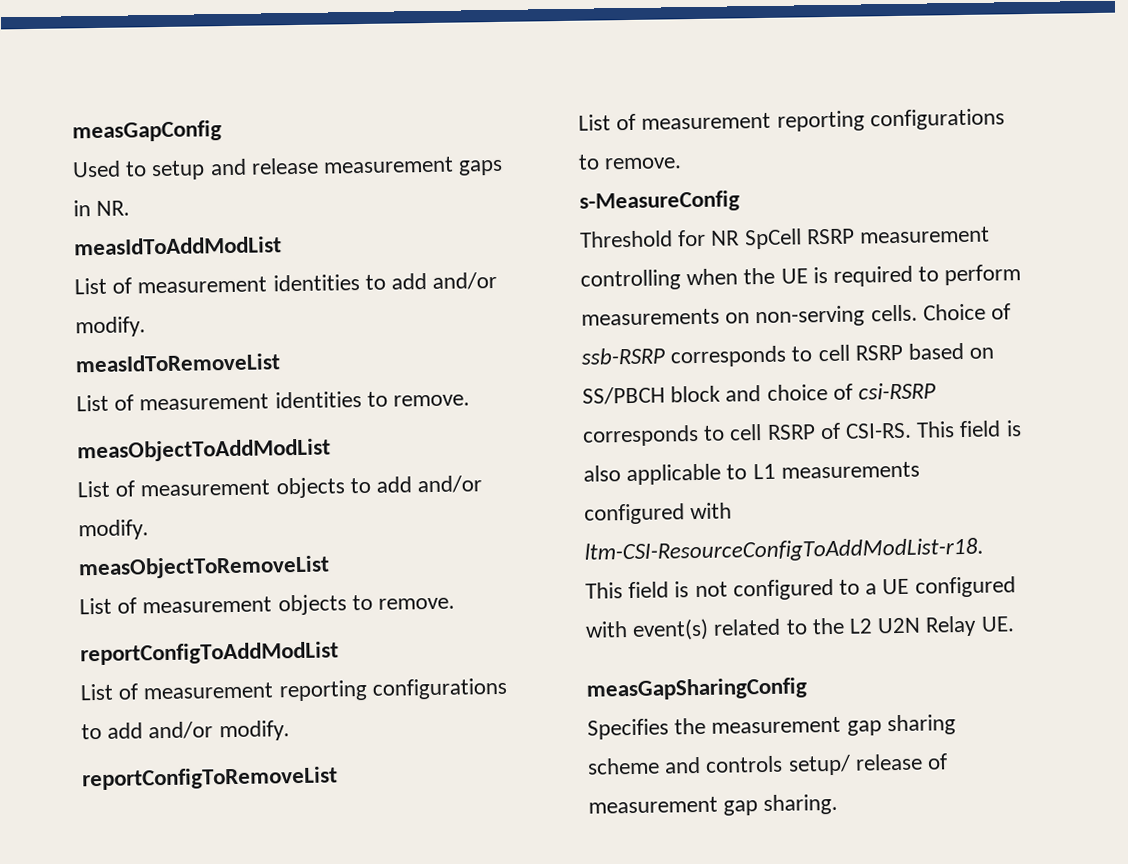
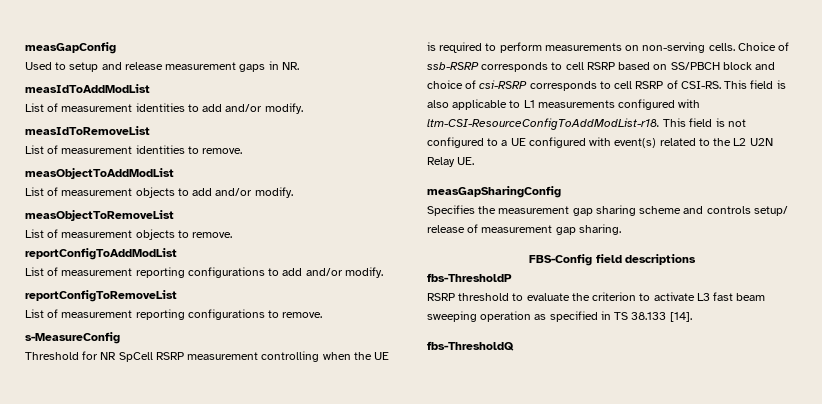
+ FBS-Config field descriptions
+ fbs-ThresholdP
+ RSRP threshold to evaluate the criterion to activate L3 fast beam sweeping operation as specified in TS 38.133 [14].
+ fbs-ThresholdQ

